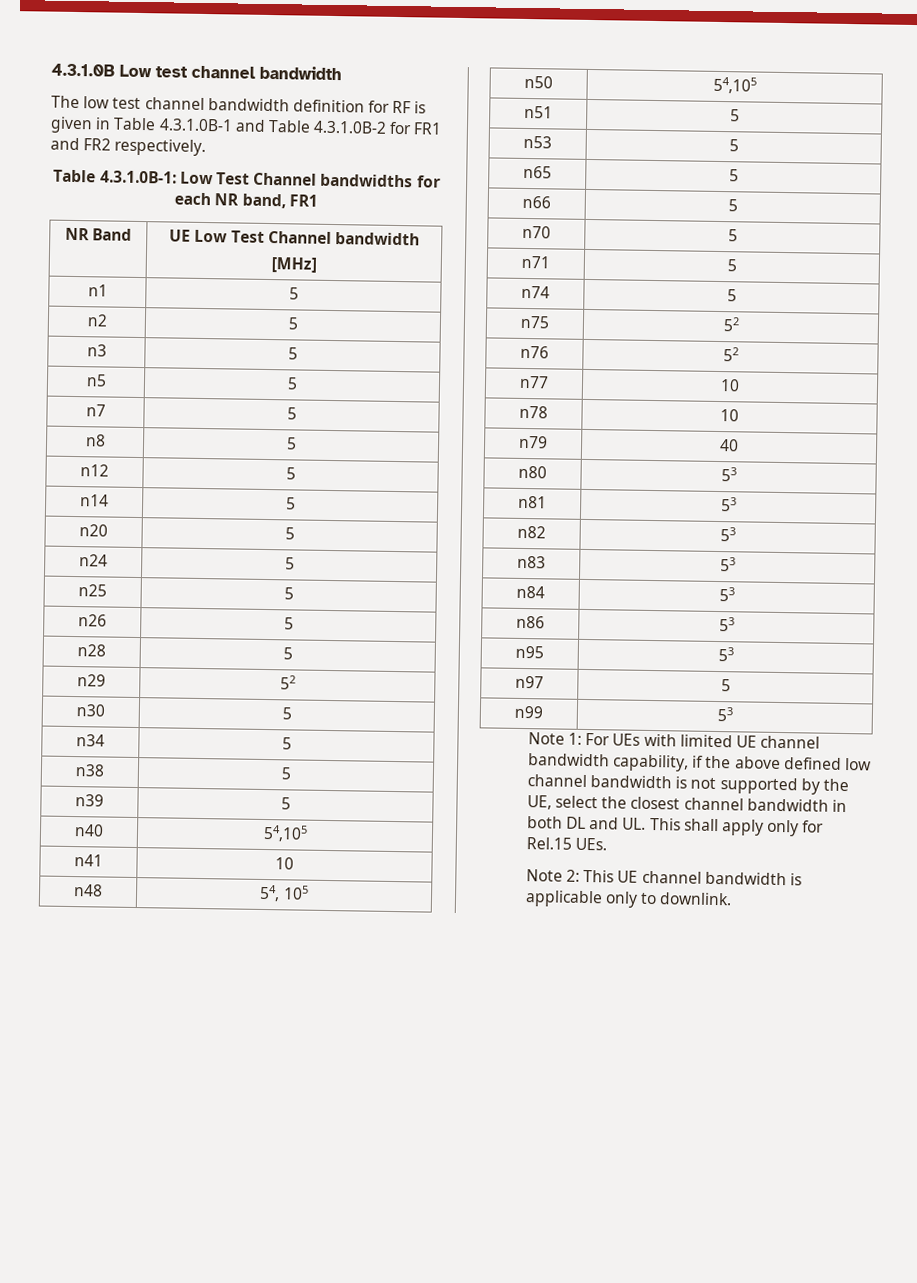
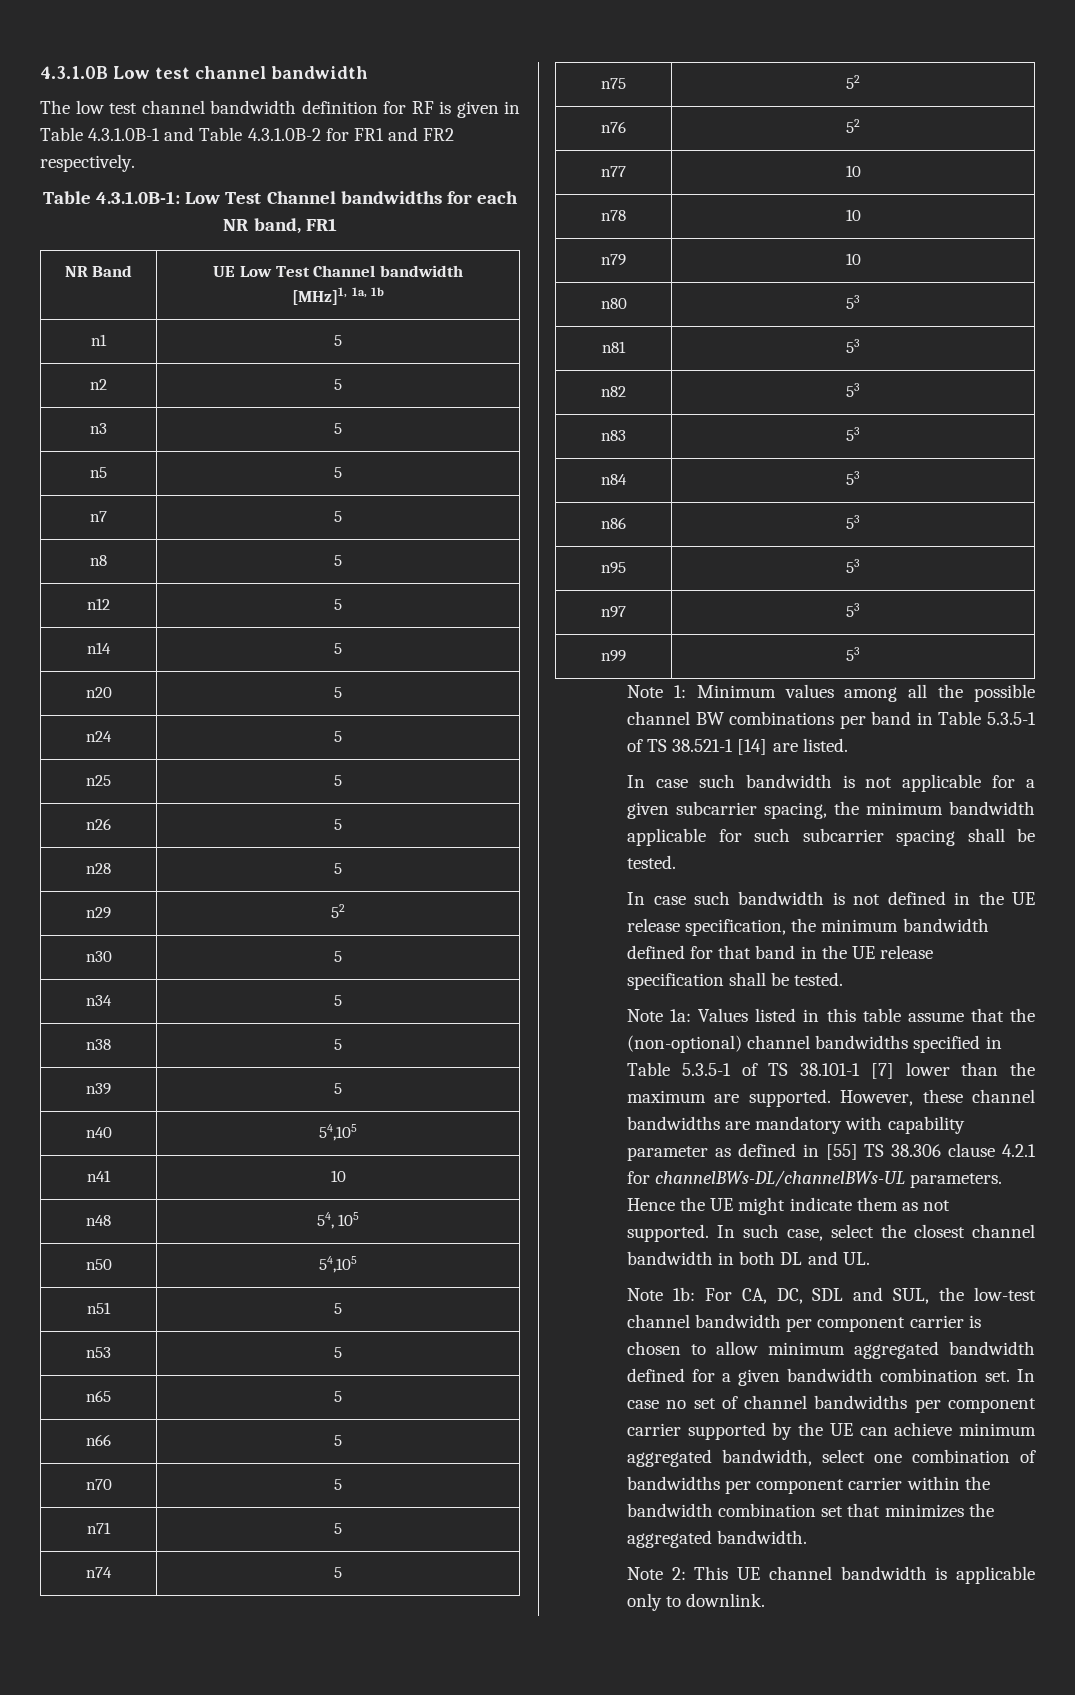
  NR Band | UE Low Test Channel bandwidth
- [MHz]
+ [MHz]1, 1a, 1b
- n79 | 40
+ n79 | 10
- n97 | 5
+ n97 | 53
- Note 1: For UEs with limited UE channel bandwidth capability, if the above defined low channel bandwidth is not supported by the UE, select the closest channel bandwidth in both DL and UL. This shall apply only for Rel.15 UEs.
+ Note 1: Minimum values among all the possible channel BW combinations per band in Table 5.3.5-1 of TS 38.521-1 [14] are listed.
+ In case such bandwidth is not applicable for a given subcarrier spacing, the minimum bandwidth applicable for such subcarrier spacing shall be tested.
+ In case such bandwidth is not defined in the UE release specification, the minimum bandwidth defined for that band in the UE release specification shall be tested.
+ Note 1a: Values listed in this table assume that the (non-optional) channel bandwidths specified in Table 5.3.5-1 of TS 38.101-1 [7] lower than the maximum are supported. However, these channel bandwidths are mandatory with capability parameter as defined in [55] TS 38.306 clause 4.2.1 for channelBWs-DL/channelBWs-UL parameters. Hence the UE might indicate them as not supported. In such case, select the closest channel bandwidth in both DL and UL.
+ Note 1b: For CA, DC, SDL and SUL, the low-test channel bandwidth per component carrier is chosen to allow minimum aggregated bandwidth defined for a given bandwidth combination set. In case no set of channel bandwidths per component carrier supported by the UE can achieve minimum aggregated bandwidth, select one combination of bandwidths per component carrier within the bandwidth combination set that minimizes the aggregated bandwidth.

